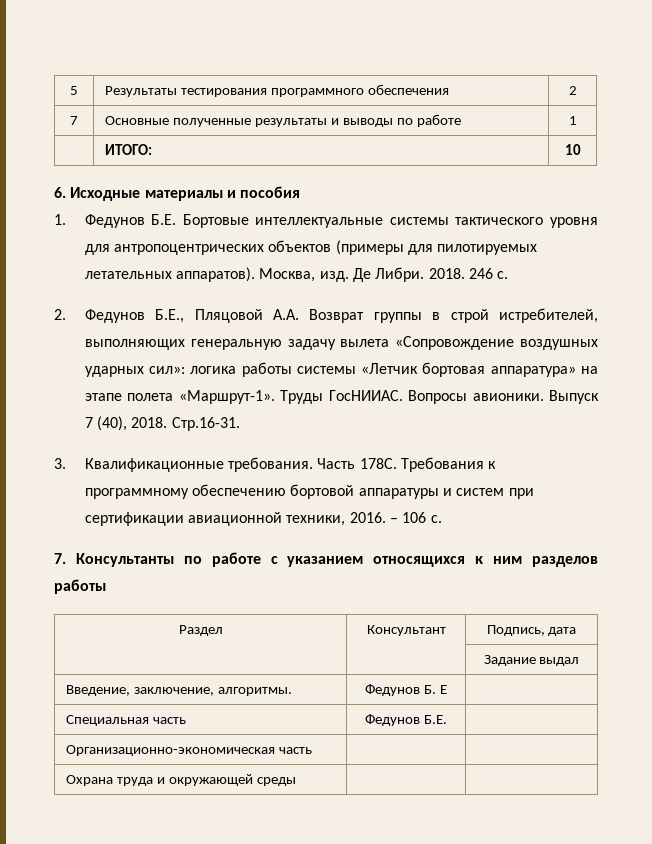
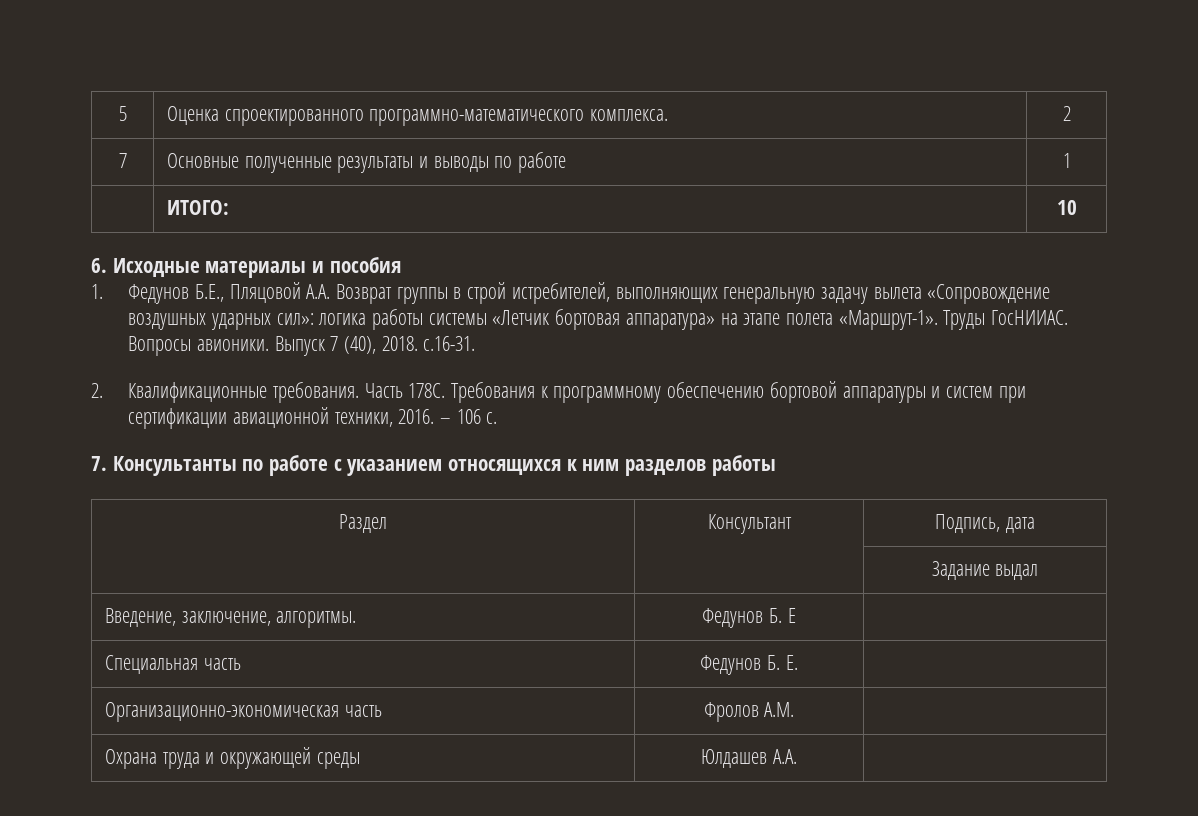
- 5 | Результаты тестирования программного обеспечения | 2
+ 5 | Оценка спроектированного программно-математического комплекса. | 2
- 1. Федунов Б.Е. Бортовые интеллектуальные системы тактического уровня для антропоцентрических объектов (примеры для пилотируемых летательных аппаратов). Москва, изд. Де Либри. 2018. 246 с.
- 2. Федунов Б.Е., Пляцовой А.А. Возврат группы в строй истребителей, выполняющих генеральную задачу вылета «Сопровождение воздушных ударных сил»: логика работы системы «Летчик бортовая аппаратура» на этапе полета «Маршрут-1».
+ 1. Федунов Б.Е., Пляцовой А.А. Возврат группы в строй истребителей, выполняющих генеральную задачу вылета «Сопровождение воздушных ударных сил»: логика работы системы «Летчик бортовая аппаратура» на этапе полета «Маршрут-1».
- Выпуск 7 (40), 2018. Стр.16-31.
- 3. Квалификационные требования.
+ Выпуск 7 (40), 2018. с.16-31.
+ 2. Квалификационные требования.
- Специальная часть | Федунов Б.Е. |
+ Специальная часть | Федунов Б. Е. |
- Организационно-экономическая часть | |
+ Организационно-экономическая часть | Фролов А.М. |
- Охрана труда и окружающей среды | |
+ Охрана труда и окружающей среды | Юлдашев A.A. |

